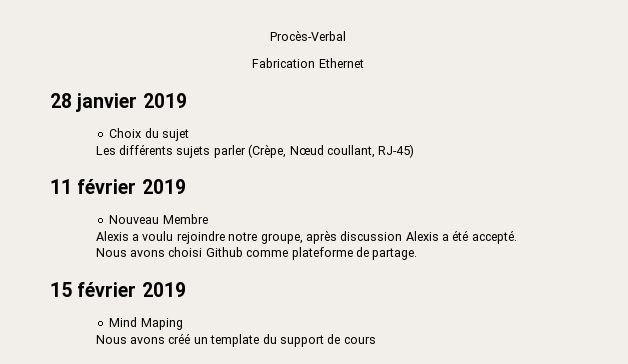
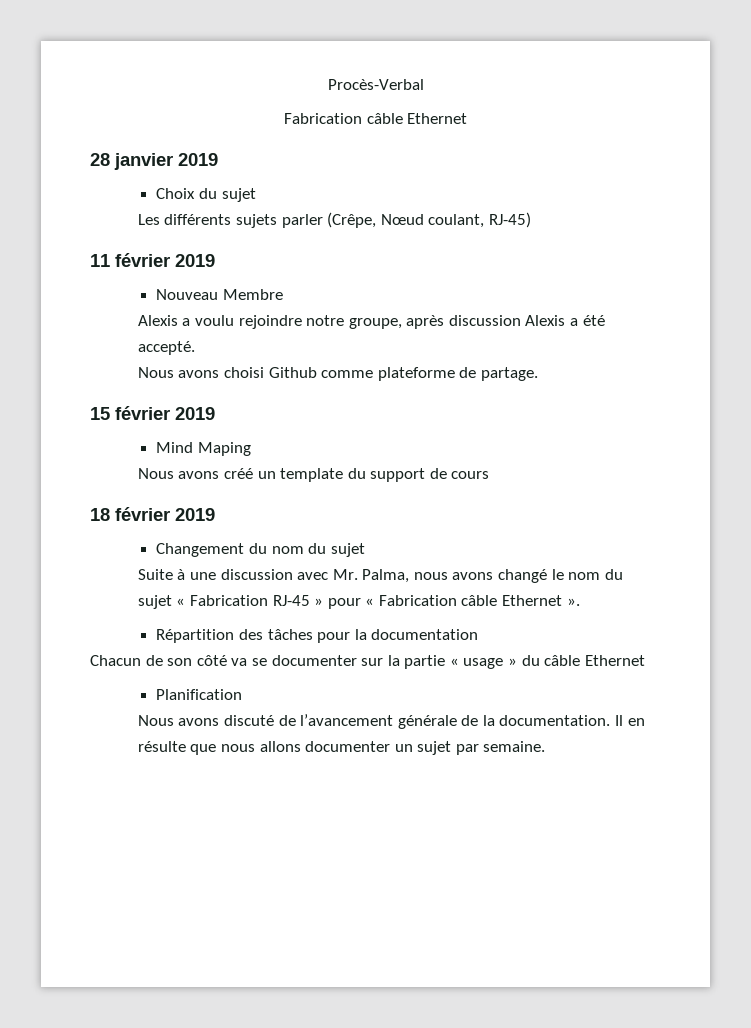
  Procès-Verbal
- Fabrication Ethernet
+ Fabrication câble Ethernet
- Les différents sujets parler (Crèpe, Nœud coullant, RJ-45)
+ Les différents sujets parler (Crêpe, Nœud coulant, RJ-45)
+ 18 février 2019
+ Changement du nom du sujet
+ Suite à une discussion avec Mr. Palma, nous avons changé le nom du sujet « Fabrication RJ-45 » pour « Fabrication câble Ethernet ».
+ Répartition des tâches pour la documentation
+ Chacun de son côté va se documenter sur la partie « usage » du câble Ethernet
+ Planification
+ Nous avons discuté de l’avancement générale de la documentation. Il en résulte que nous allons documenter un sujet par semaine.

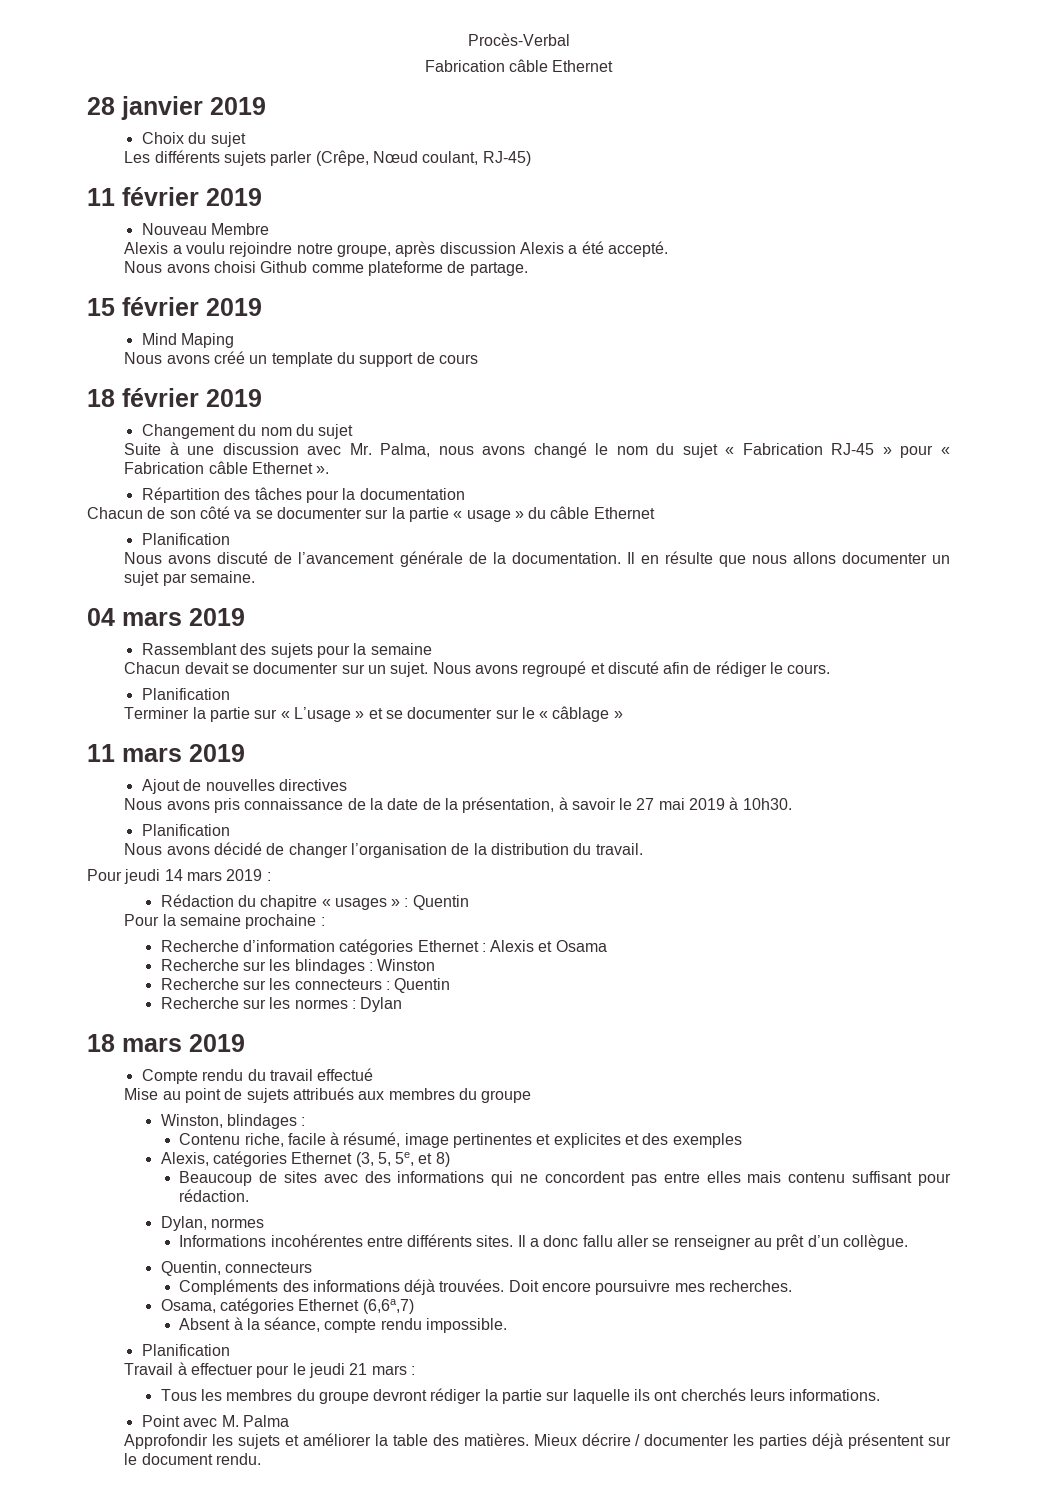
+ 04 mars 2019
+ Rassemblant des sujets pour la semaine
+ Chacun devait se documenter sur un sujet. Nous avons regroupé et discuté afin de rédiger le cours.
+ Planification
+ Terminer la partie sur « L’usage » et se documenter sur le « câblage »
+ 11 mars 2019
+ Ajout de nouvelles directives
+ Nous avons pris connaissance de la date de la présentation, à savoir le 27 mai 2019 à 10h30.
+ Planification
+ Nous avons décidé de changer l’organisation de la distribution du travail.
+ Pour jeudi 14 mars 2019 :
+ Rédaction du chapitre « usages » : Quentin
+ Pour la semaine prochaine :
+ Recherche d’information catégories Ethernet : Alexis et Osama
+ Recherche sur les blindages : Winston
+ Recherche sur les connecteurs : Quentin
+ Recherche sur les normes : Dylan
+ 18 mars 2019
+ Compte rendu du travail effectué
+ Mise au point de sujets attribués aux membres du groupe
+ Winston, blindages :
+ Contenu riche, facile à résumé, image pertinentes et explicites et des exemples
+ Alexis, catégories Ethernet (3, 5, 5e, et 8)
+ Beaucoup de sites avec des informations qui ne concordent pas entre elles mais contenu suffisant pour rédaction.
+ Dylan, normes
+ Informations incohérentes entre différents sites. Il a donc fallu aller se renseigner au prêt d’un collègue.
+ Quentin, connecteurs
+ Compléments des informations déjà trouvées. Doit encore poursuivre mes recherches.
+ Osama, catégories Ethernet (6,6a,7)
+ Absent à la séance, compte rendu impossible.
+ Planification
+ Travail à effectuer pour le jeudi 21 mars :
+ Tous les membres du groupe devront rédiger la partie sur laquelle ils ont cherchés leurs informations.
+ Point avec M. Palma
+ Approfondir les sujets et améliorer la table des matières. Mieux décrire / documenter les parties déjà présentent sur le document rendu.

